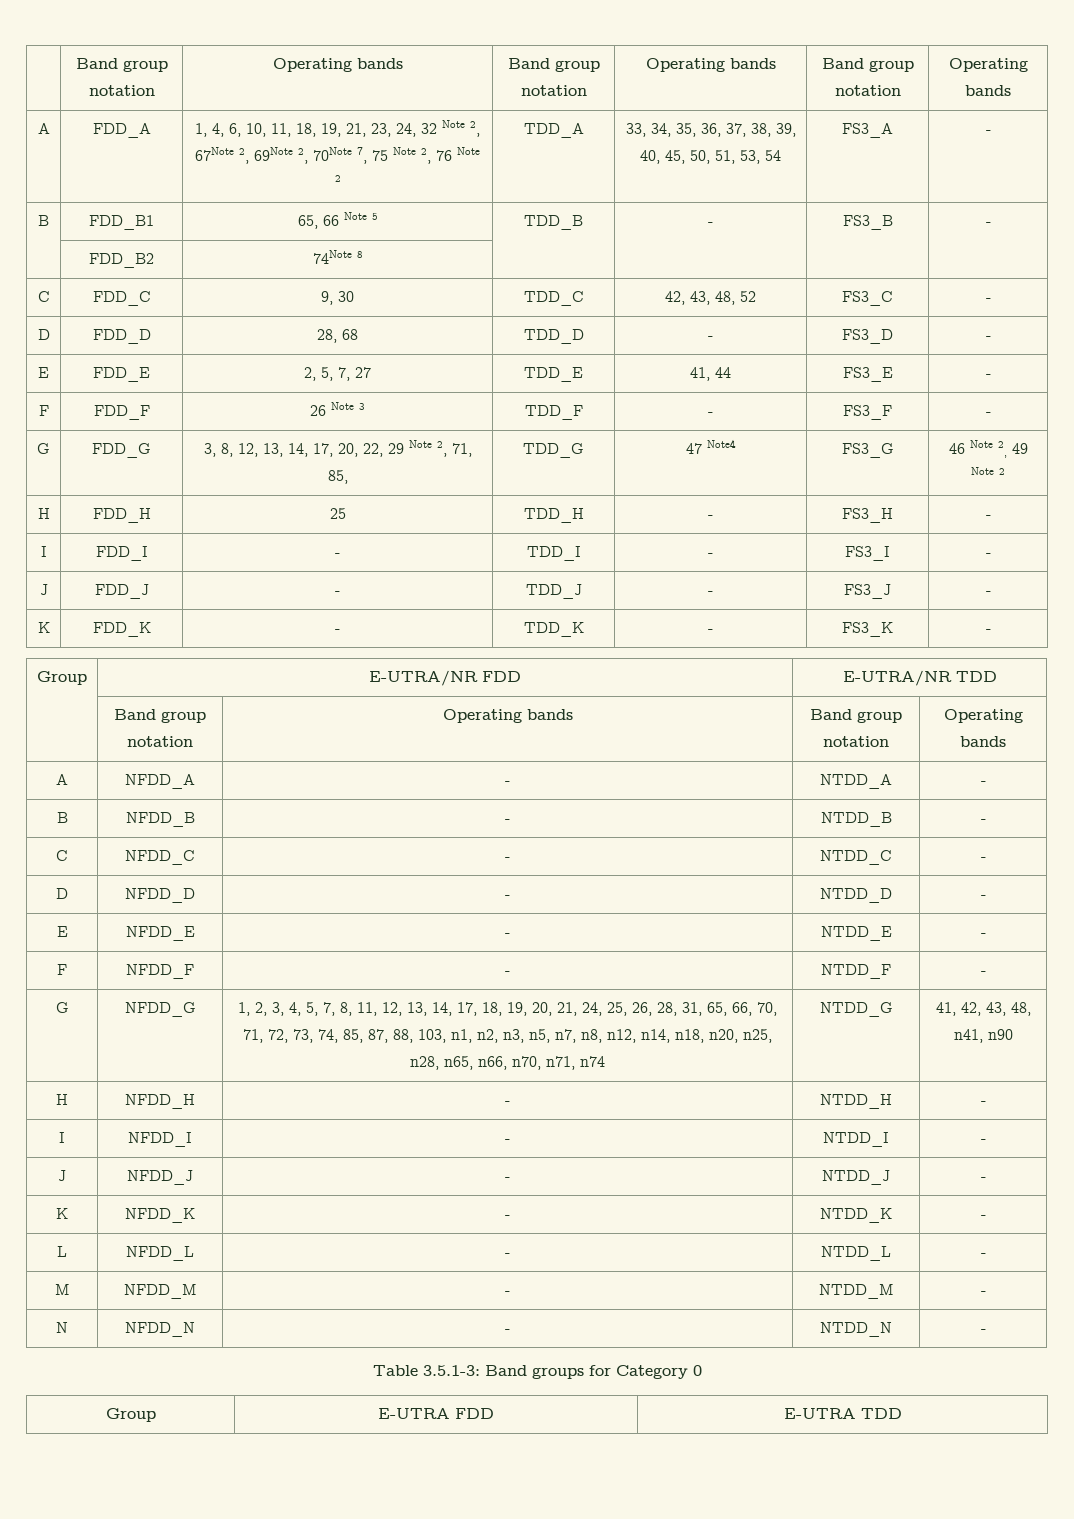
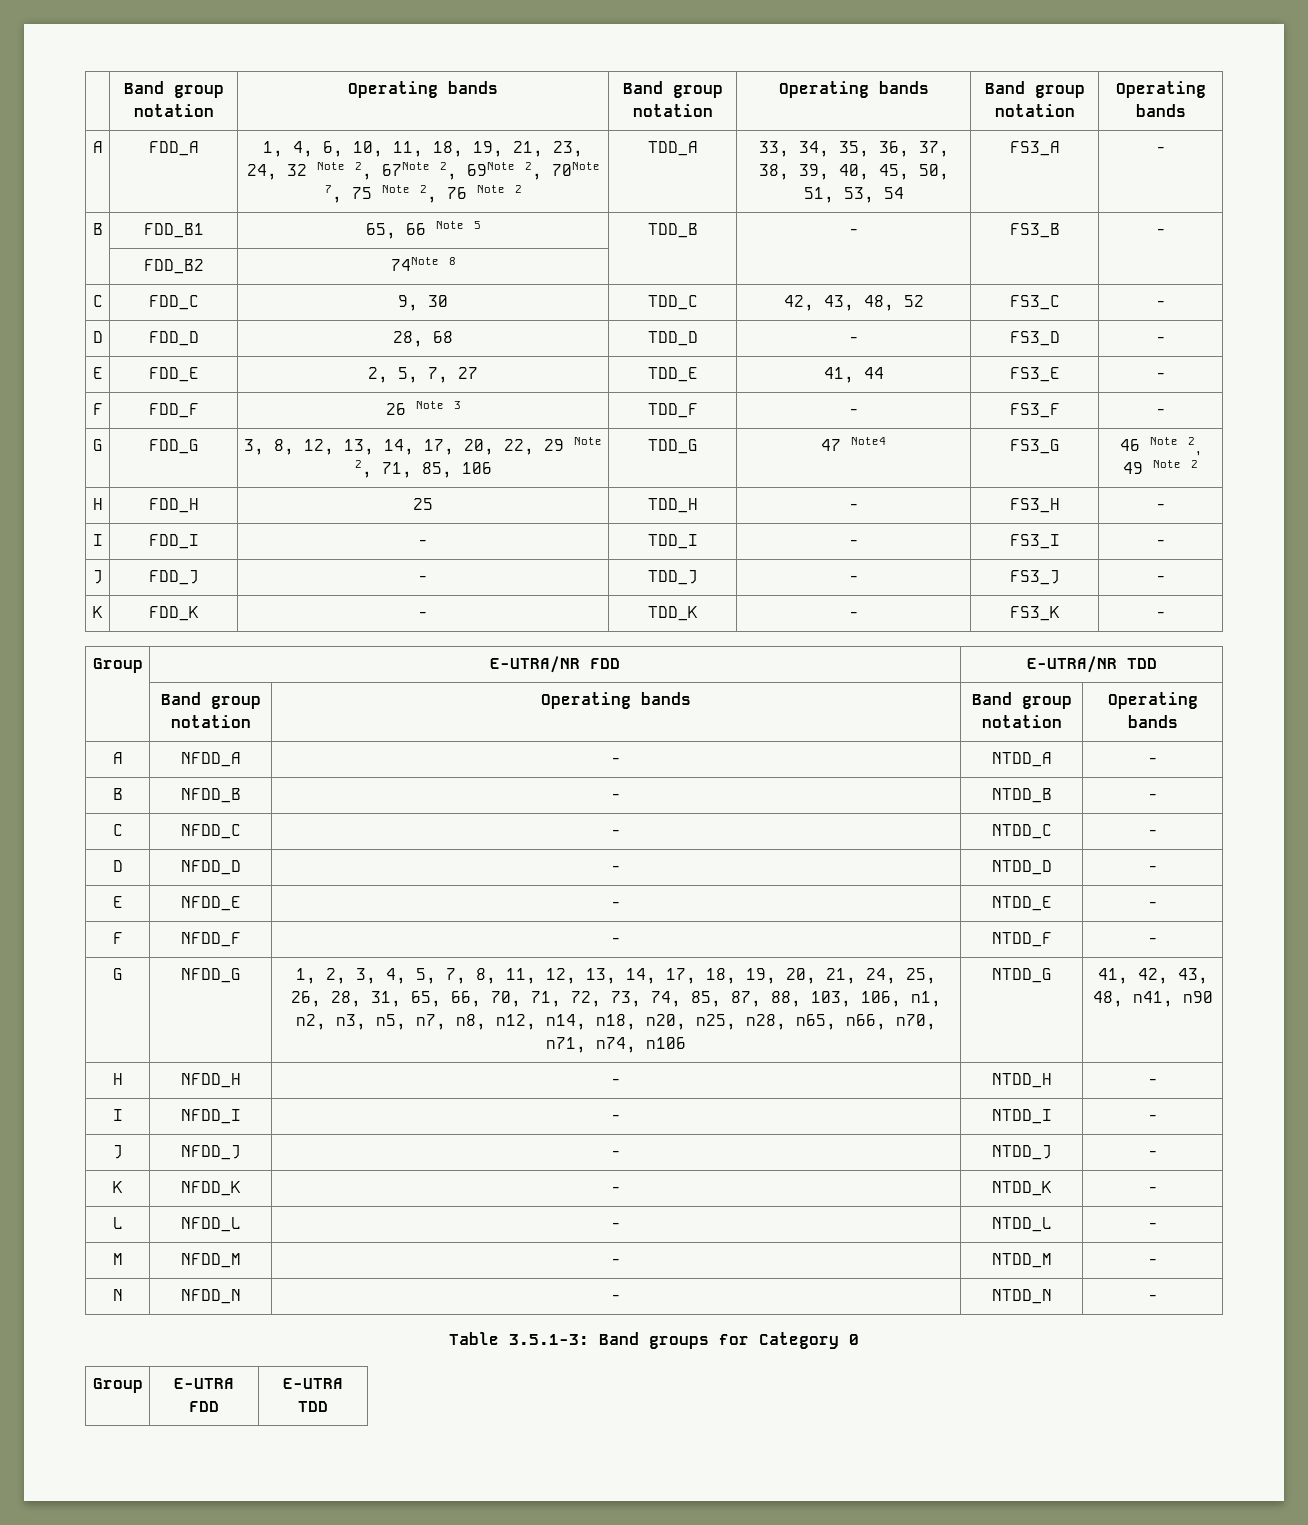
- G | FDD_G | 3, 8, 12, 13, 14, 17, 20, 22, 29 Note 2, 71, 85, | TDD_G | 47 Note4 | FS3_G | 46 Note 2, 49 Note 2
+ G | FDD_G | 3, 8, 12, 13, 14, 17, 20, 22, 29 Note 2, 71, 85, 106 | TDD_G | 47 Note4 | FS3_G | 46 Note 2, 49 Note 2
- 1, 2, 3, 4, 5, 7, 8, 11, 12, 13, 14, 17, 18, 19, 20, 21, 24, 25, 26, 28, 31, 65, 66, 70, 71, 72, 73, 74, 85, 87, 88, 103, n1, n2, n3, n5, n7, n8, n12, n14, n18, n20, n25, n28, n65, n66, n70, n71, n74
+ 1, 2, 3, 4, 5, 7, 8, 11, 12, 13, 14, 17, 18, 19, 20, 21, 24, 25, 26, 28, 31, 65, 66, 70, 71, 72, 73, 74, 85, 87, 88, 103, 106, n1, n2, n3, n5, n7, n8, n12, n14, n18, n20, n25, n28, n65, n66, n70, n71, n74, n106

